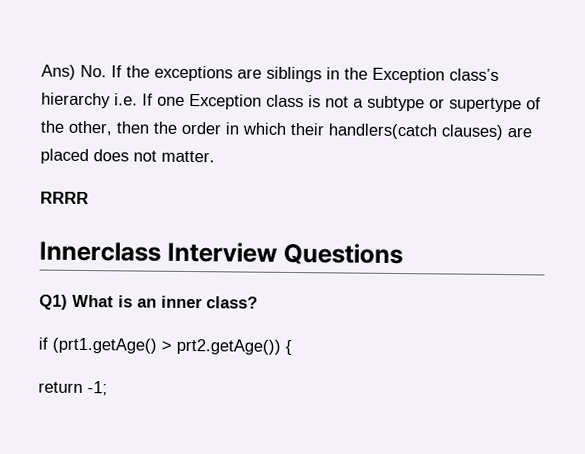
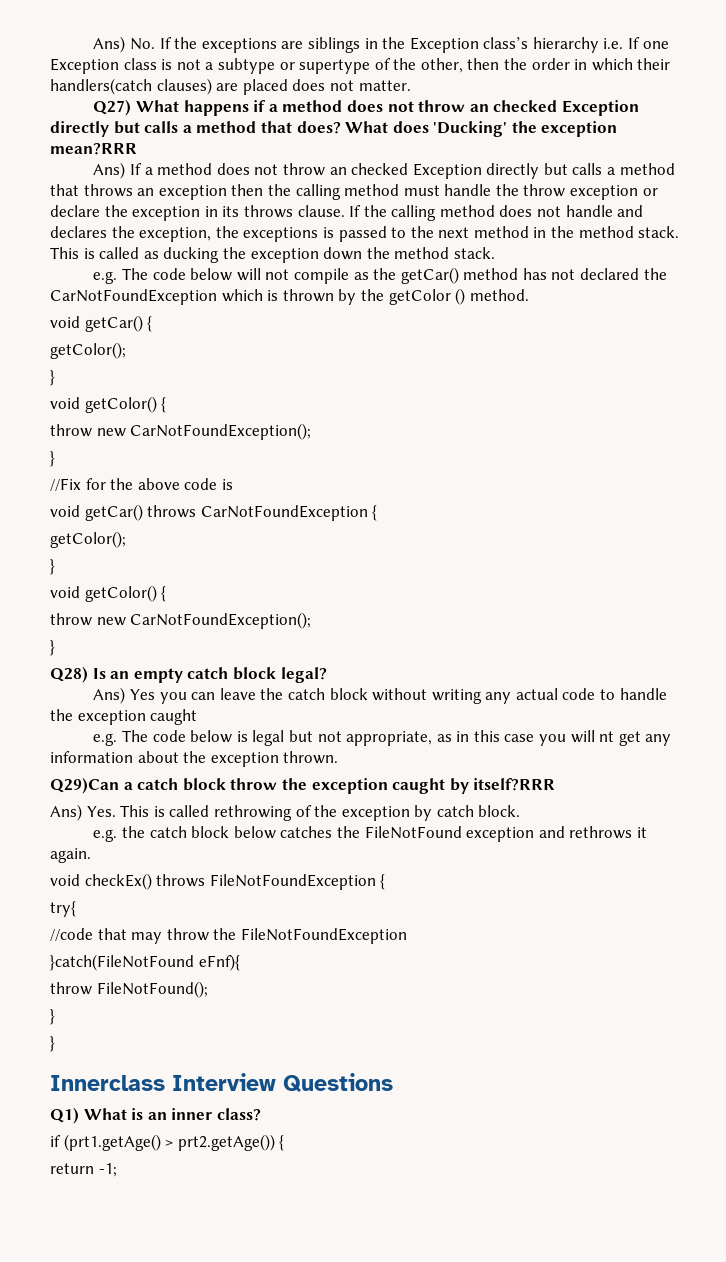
- RRRR
+ Q27) What happens if a method does not throw an checked Exception directly but calls a method that does? What does 'Ducking' the exception mean?RRR
+ Ans) If a method does not throw an checked Exception directly but calls a method that throws an exception then the calling method must handle the throw exception or declare the exception in its throws clause. If the calling method does not handle and declares the exception, the exceptions is passed to the next method in the method stack. This is called as ducking the exception down the method stack.
+ e.g. The code below will not compile as the getCar() method has not declared the CarNotFoundException which is thrown by the getColor () method.
+ void getCar() {
+ getColor();
+ }
+ void getColor() {
+ throw new CarNotFoundException();
+ }
+ //Fix for the above code is
+ void getCar() throws CarNotFoundException {
+ getColor();
+ }
+ void getColor() {
+ throw new CarNotFoundException();
+ }
+ Q28) Is an empty catch block legal?
+ Ans) Yes you can leave the catch block without writing any actual code to handle the exception caught
+ e.g. The code below is legal but not appropriate, as in this case you will nt get any information about the exception thrown.
+ Q29)Can a catch block throw the exception caught by itself?RRR
+ Ans) Yes. This is called rethrowing of the exception by catch block.
+ e.g. the catch block below catches the FileNotFound exception and rethrows it again.
+ void checkEx() throws FileNotFoundException {
+ try{
+ //code that may throw the FileNotFoundException
+ }catch(FileNotFound eFnf){
+ throw FileNotFound();
+ }
+ }

